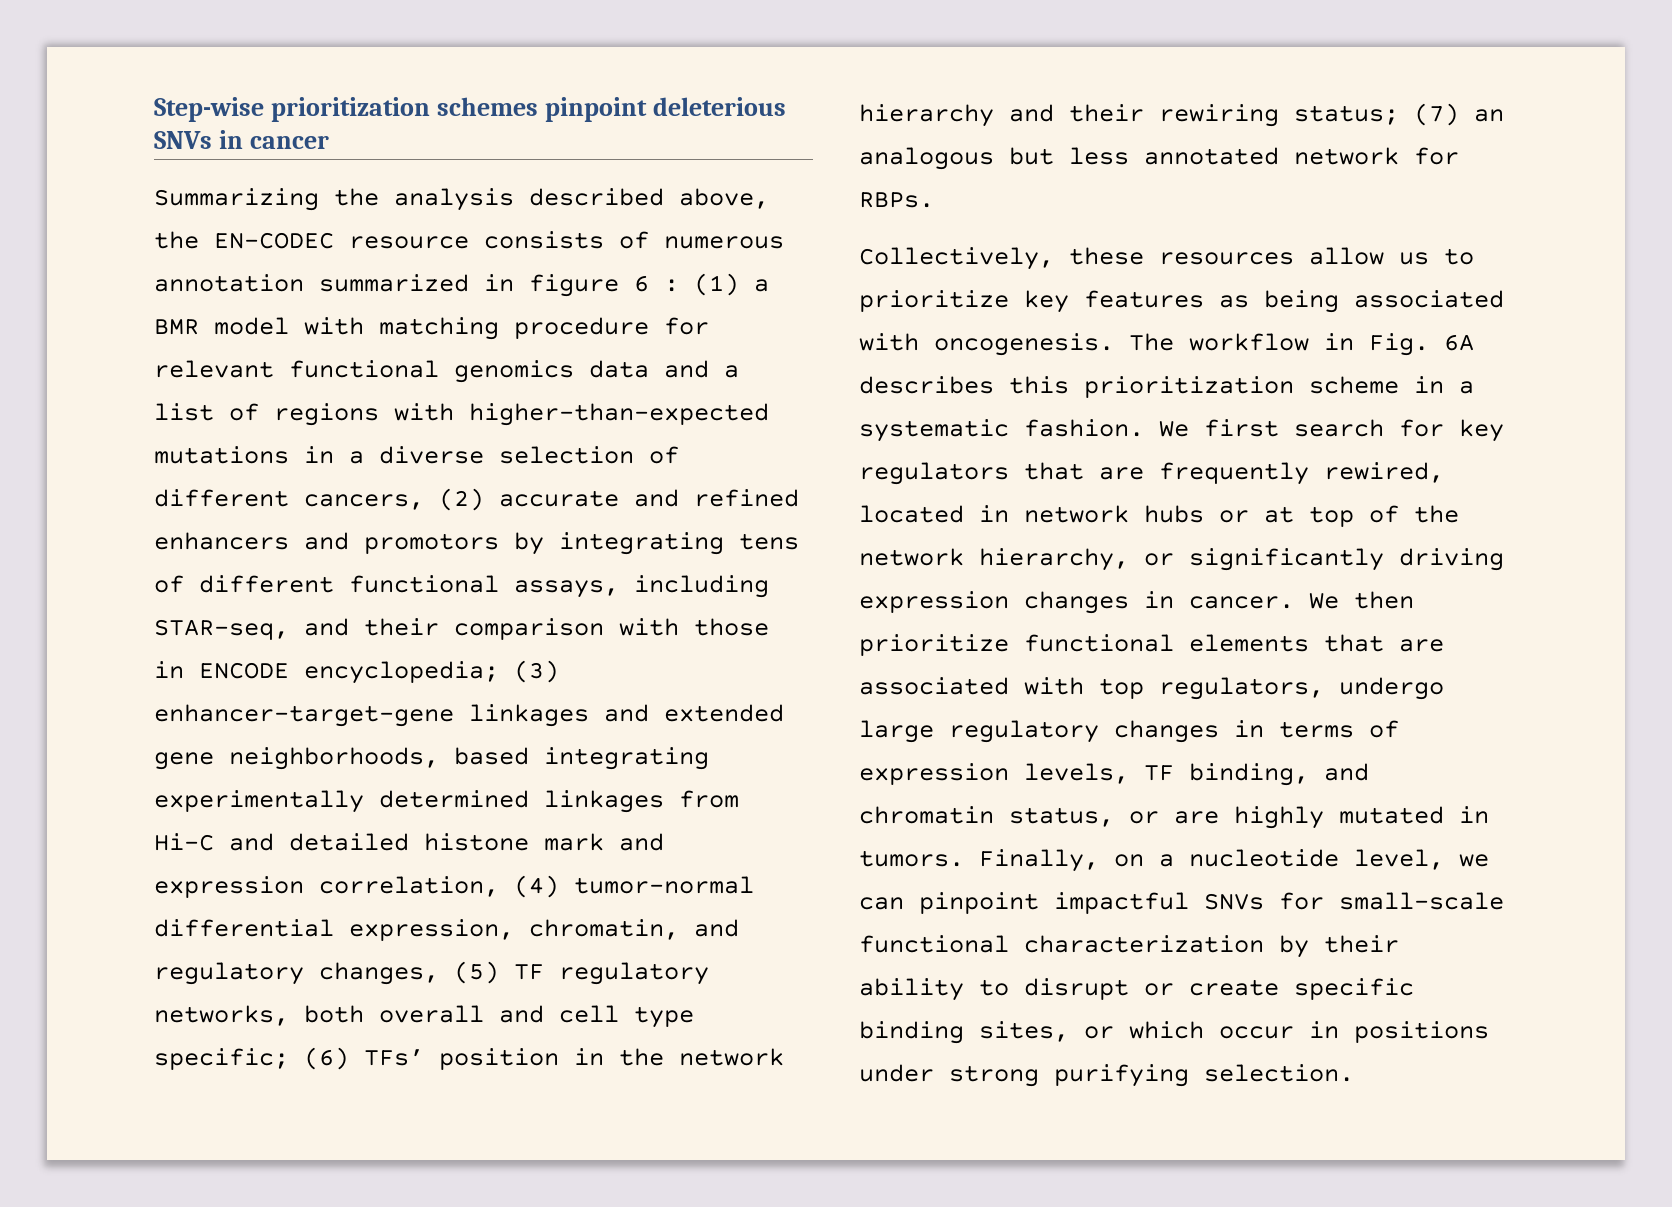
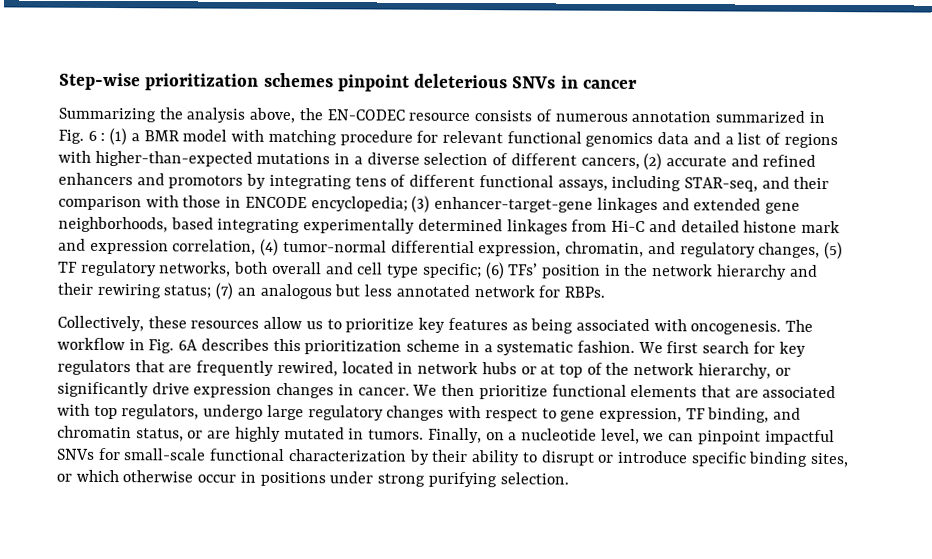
- Summarizing the analysis described above, the EN-CODEC resource consists of numerous annotation summarized in figure 6 :
+ Summarizing the analysis above, the EN-CODEC resource consists of numerous annotation summarized in Fig. 6 :
- We first search for key regulators that are frequently rewired, located in network hubs or at top of the network hierarchy, or significantly driving expression changes in cancer.
+ We first search for key regulators that are frequently rewired, located in network hubs or at top of the network hierarchy, or significantly drive expression changes in cancer.
- We then prioritize functional elements that are associated with top regulators, undergo large regulatory changes in terms of expression levels, TF binding, and chromatin status, or are highly mutated in tumors.
+ We then prioritize functional elements that are associated with top regulators, undergo large regulatory changes with respect to gene expression, TF binding, and chromatin status, or are highly mutated in tumors.
- Finally, on a nucleotide level, we can pinpoint impactful SNVs for small-scale functional characterization by their ability to disrupt or create specific binding sites, or which occur in positions under strong purifying selection.
+ Finally, on a nucleotide level, we can pinpoint impactful SNVs for small-scale functional characterization by their ability to disrupt or introduce specific binding sites, or which otherwise occur in positions under strong purifying selection.

